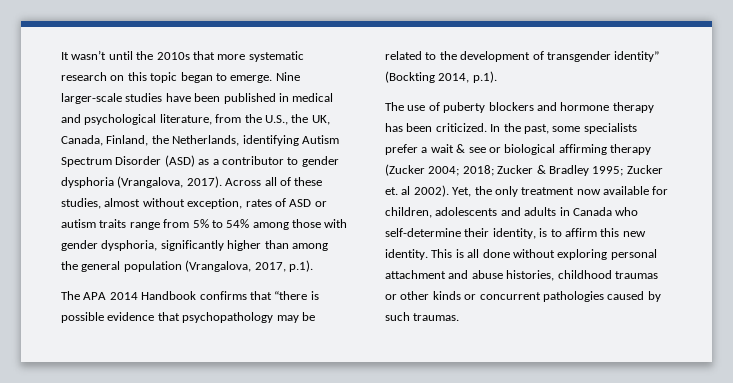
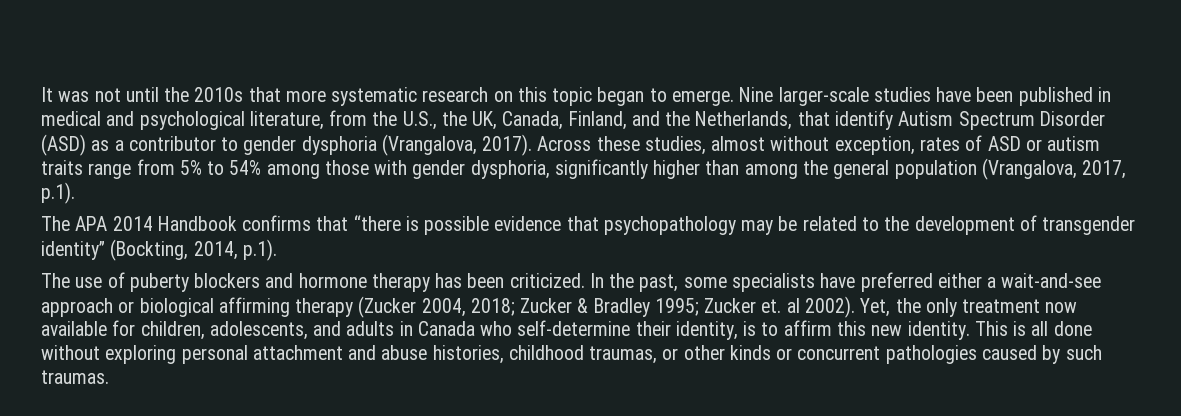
- It wasn’t until the 2010s that more systematic research on this topic began to emerge.
+ It was not until the 2010s that more systematic research on this topic began to emerge.
- Nine larger-scale studies have been published in medical and psychological literature, from the U.S., the UK, Canada, Finland, the Netherlands, identifying Autism Spectrum Disorder (ASD) as a contributor to gender dysphoria (Vrangalova, 2017).
+ Nine larger-scale studies have been published in medical and psychological literature, from the U.S., the UK, Canada, Finland, and the Netherlands, that identify Autism Spectrum Disorder (ASD) as a contributor to gender dysphoria (Vrangalova, 2017).
- Across all of these studies, almost without exception, rates of ASD or autism traits range from 5% to 54% among those with gender dysphoria, significantly higher than among the general population (Vrangalova, 2017, p.1).
+ Across these studies, almost without exception, rates of ASD or autism traits range from 5% to 54% among those with gender dysphoria, significantly higher than among the general population (Vrangalova, 2017, p.1).
- The APA 2014 Handbook confirms that “there is possible evidence that psychopathology may be related to the development of transgender identity” (Bockting 2014, p.1).
+ The APA 2014 Handbook confirms that “there is possible evidence that psychopathology may be related to the development of transgender identity” (Bockting, 2014, p.1).
- In the past, some specialists prefer a wait & see or biological affirming therapy (Zucker 2004; 2018; Zucker & Bradley 1995; Zucker et. al 2002).
+ In the past, some specialists have preferred either a wait-and-see approach or biological affirming therapy (Zucker 2004, 2018; Zucker & Bradley 1995; Zucker et. al 2002).
- Yet, the only treatment now available for children, adolescents and adults in Canada who self-determine their identity, is to affirm this new identity.
+ Yet, the only treatment now available for children, adolescents, and adults in Canada who self-determine their identity, is to affirm this new identity.
- This is all done without exploring personal attachment and abuse histories, childhood traumas or other kinds or concurrent pathologies caused by such traumas.
+ This is all done without exploring personal attachment and abuse histories, childhood traumas, or other kinds or concurrent pathologies caused by such traumas.

